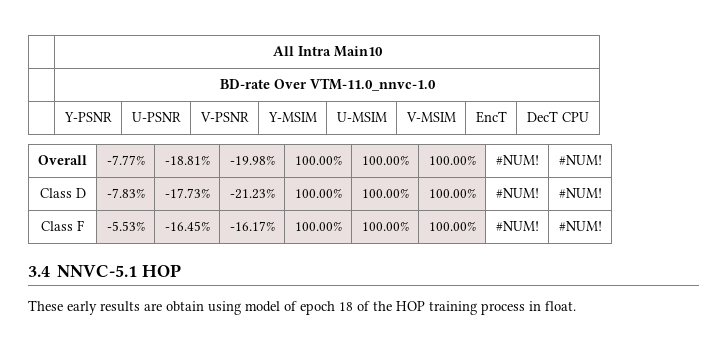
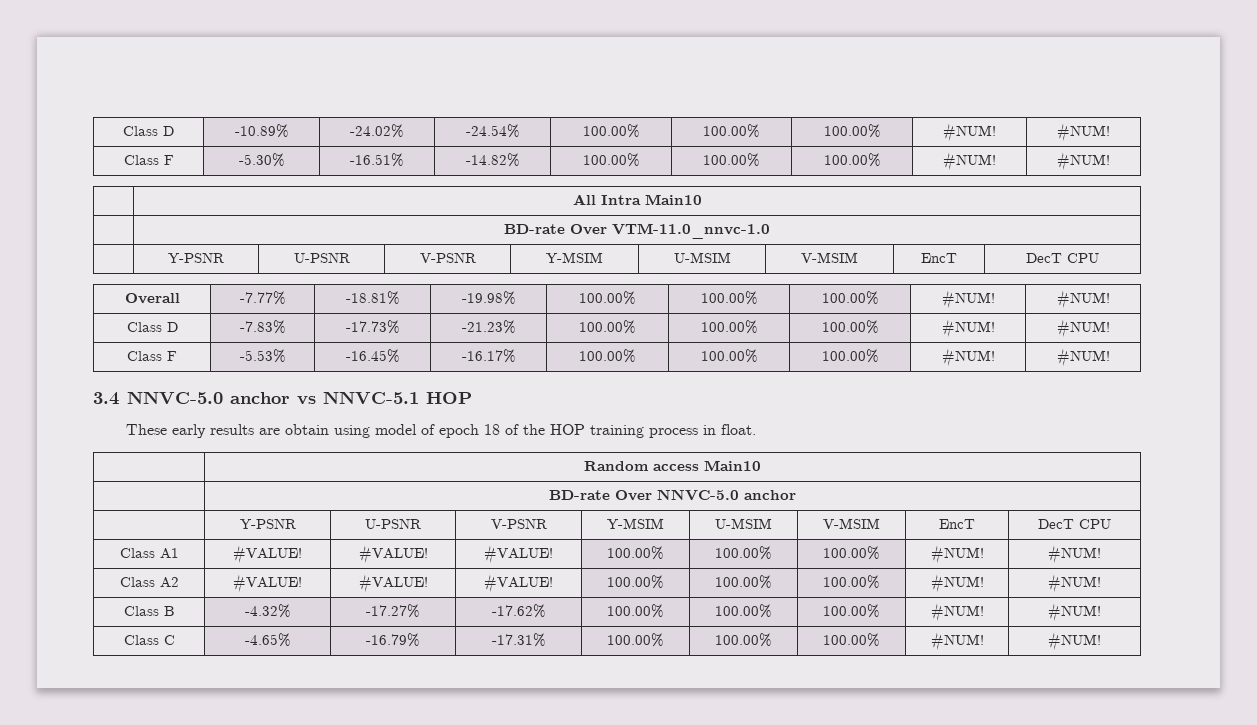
+ Class D | -10.89% | -24.02% | -24.54% | 100.00% | 100.00% | 100.00% | #NUM! | #NUM!
+ Class F | -5.30% | -16.51% | -14.82% | 100.00% | 100.00% | 100.00% | #NUM! | #NUM!
- 3.4 NNVC-5.1 HOP
+ 3.4 NNVC-5.0 anchor vs NNVC-5.1 HOP
+ | Random access Main10
+ | BD-rate Over NNVC-5.0 anchor
+ | Y-PSNR | U-PSNR | V-PSNR | Y-MSIM | U-MSIM | V-MSIM | EncT | DecT CPU
+ Class A1 | #VALUE! | #VALUE! | #VALUE! | 100.00% | 100.00% | 100.00% | #NUM! | #NUM!
+ Class A2 | #VALUE! | #VALUE! | #VALUE! | 100.00% | 100.00% | 100.00% | #NUM! | #NUM!
+ Class B | -4.32% | -17.27% | -17.62% | 100.00% | 100.00% | 100.00% | #NUM! | #NUM!
+ Class C | -4.65% | -16.79% | -17.31% | 100.00% | 100.00% | 100.00% | #NUM! | #NUM!

